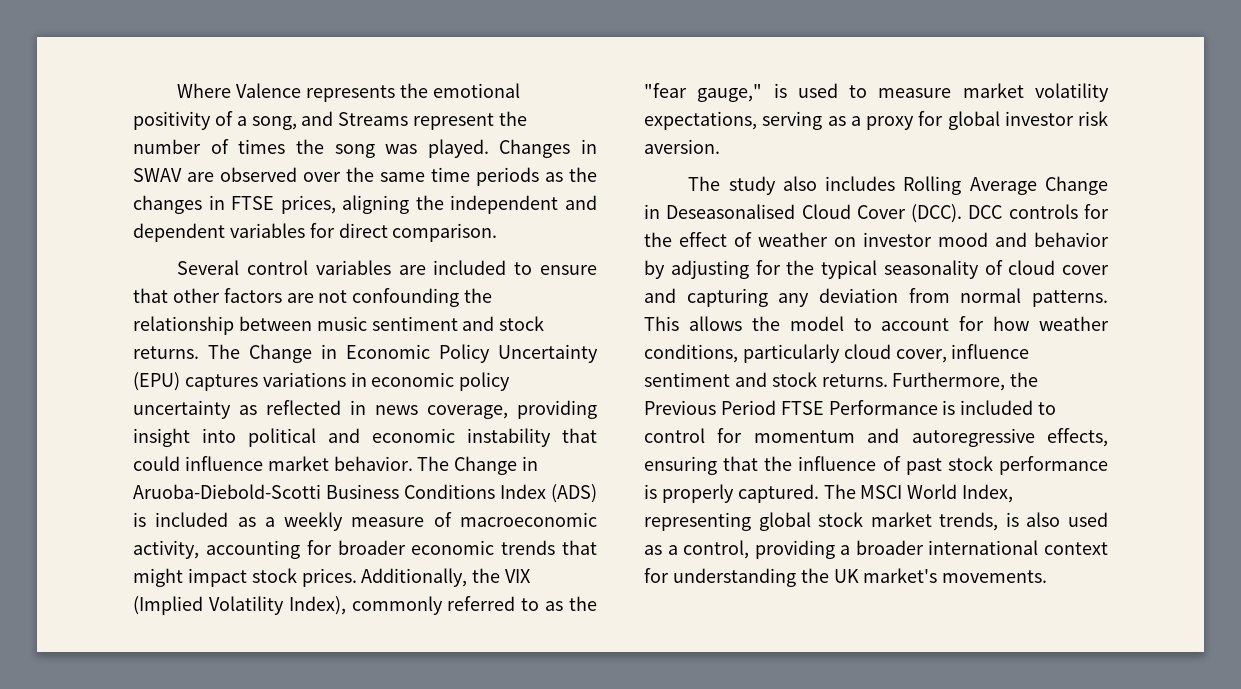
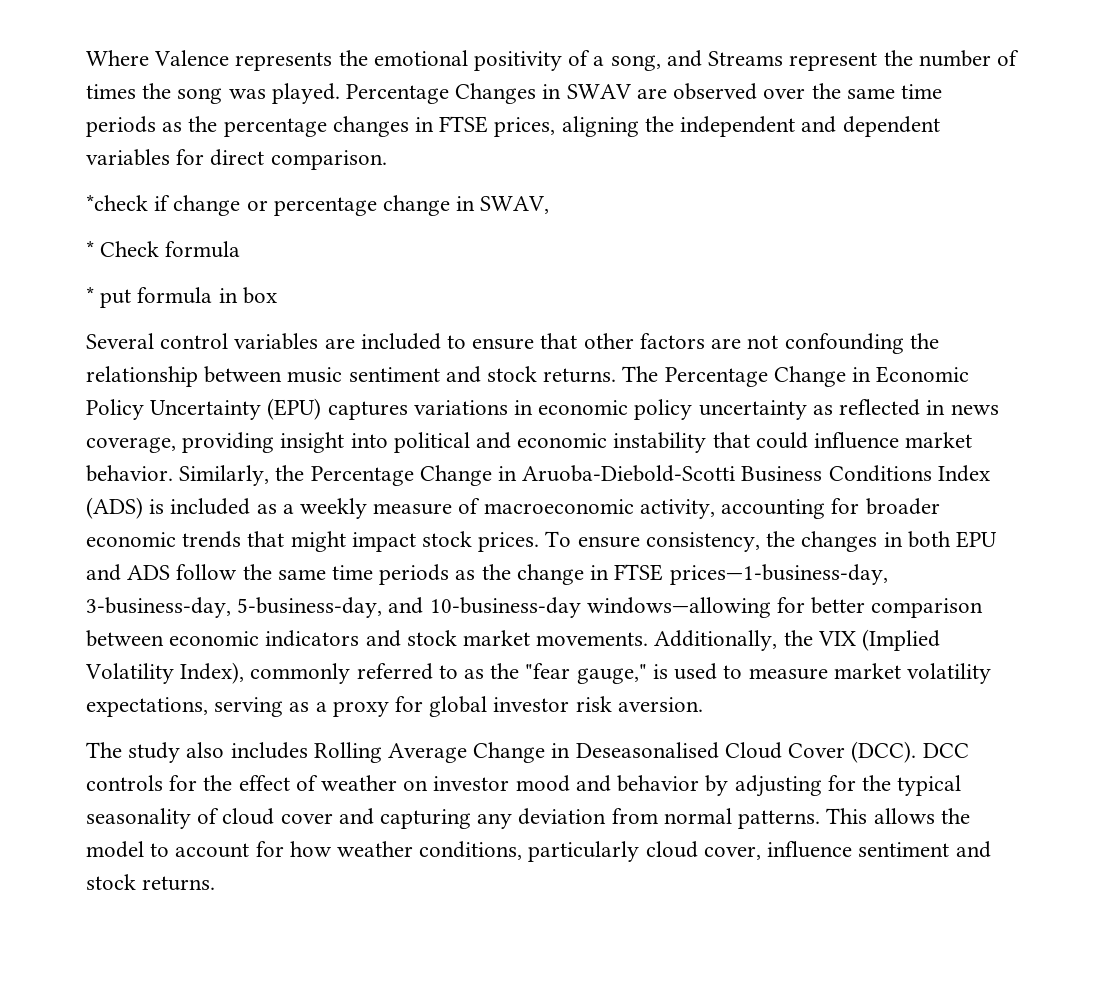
- Changes in SWAV are observed over the same time periods as the changes in FTSE prices, aligning the independent and dependent variables for direct comparison.
+ Percentage Changes in SWAV are observed over the same time periods as the percentage changes in FTSE prices, aligning the independent and dependent variables for direct comparison.
+ *check if change or percentage change in SWAV,
+ * Check formula
+ * put formula in box
- The Change in Economic Policy Uncertainty (EPU) captures variations in economic policy uncertainty as reflected in news coverage, providing insight into political and economic instability that could influence market behavior.
+ The Percentage Change in Economic Policy Uncertainty (EPU) captures variations in economic policy uncertainty as reflected in news coverage, providing insight into political and economic instability that could influence market behavior.
- The Change in Aruoba-Diebold-Scotti Business Conditions Index (ADS) is included as a weekly measure of macroeconomic activity, accounting for broader economic trends that might impact stock prices.
+ Similarly, the Percentage Change in Aruoba-Diebold-Scotti Business Conditions Index (ADS) is included as a weekly measure of macroeconomic activity, accounting for broader economic trends that might impact stock prices.
+ To ensure consistency, the changes in both EPU and ADS follow the same time periods as the change in FTSE prices—1-business-day, 3-business-day, 5-business-day, and 10-business-day windows—allowing for better comparison between economic indicators and stock market movements.
- Furthermore, the Previous Period FTSE Performance is included to control for momentum and autoregressive effects, ensuring that the influence of past stock performance is properly captured. The MSCI World Index, representing global stock market trends, is also used as a control, providing a broader international context for understanding the UK market's movements.

